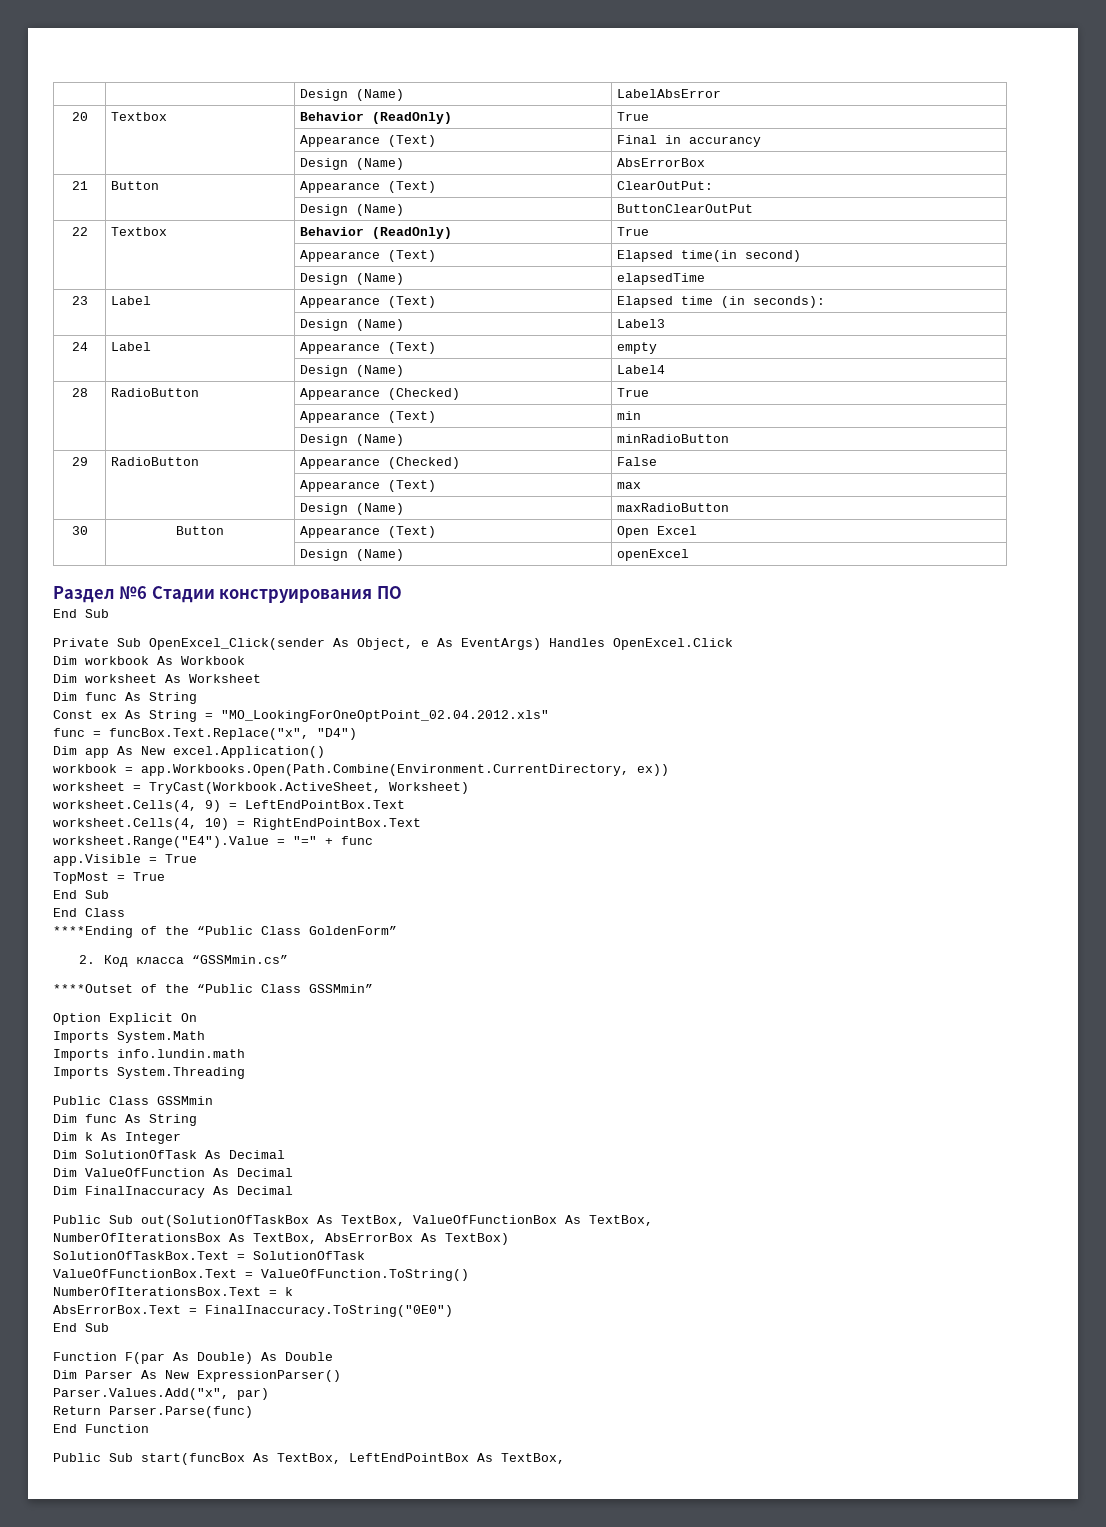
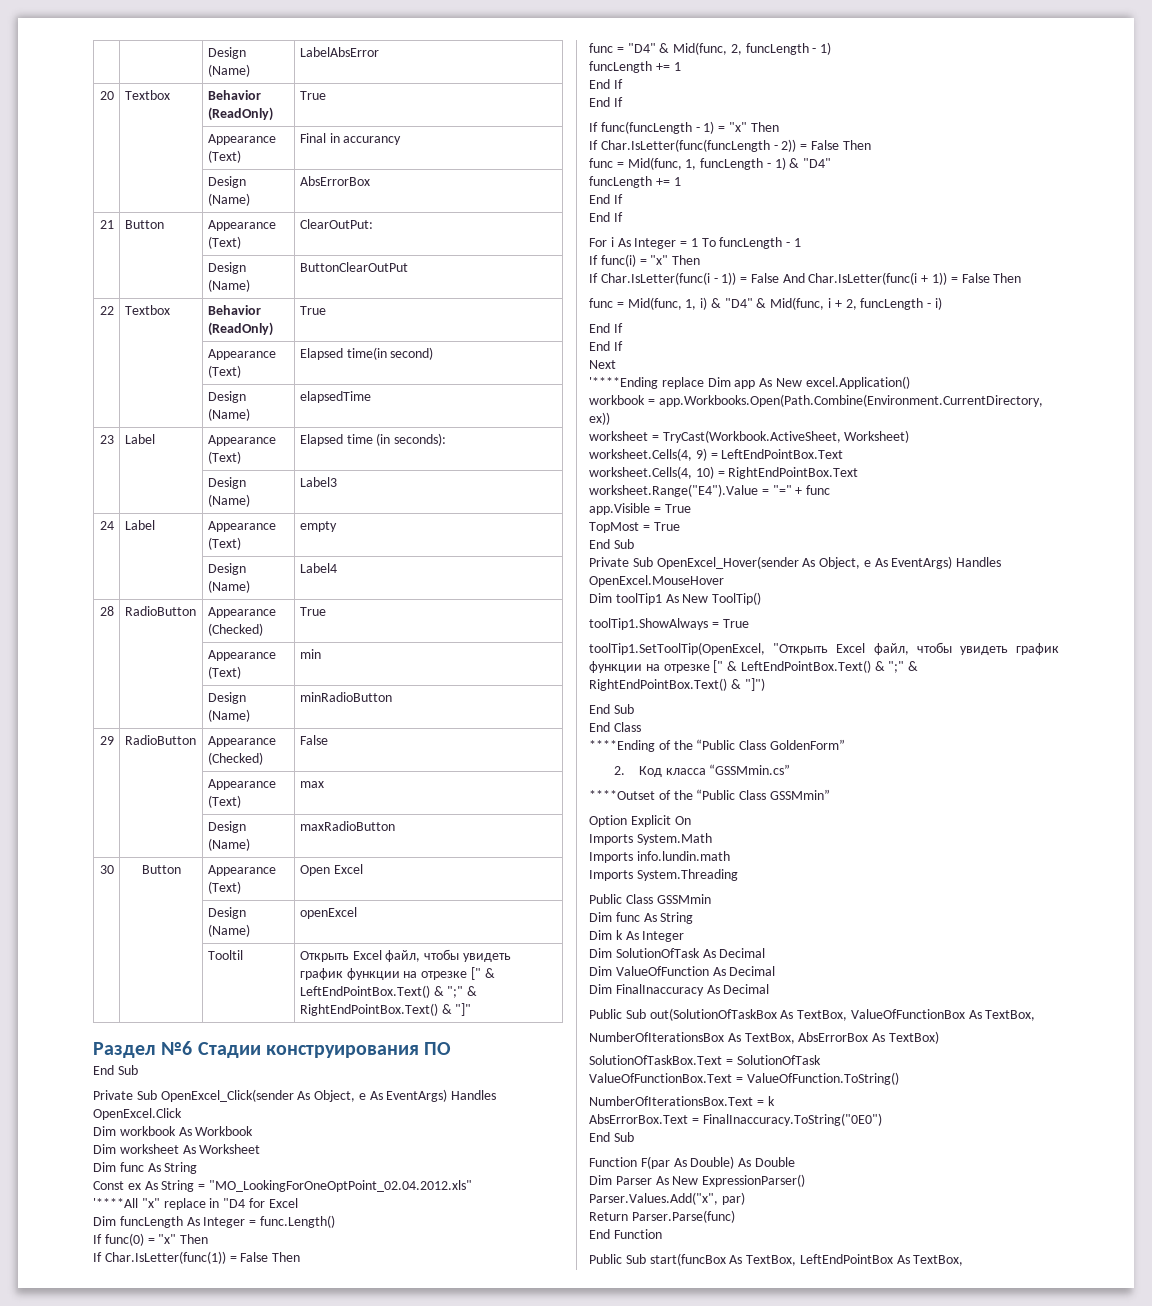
+ | | Tooltil | Открыть Excel файл, чтобы увидеть график функции на отрезке [" & LeftEndPointBox.Text() & ";" & RightEndPointBox.Text() & "]"
- func = funcBox.Text.Replace("x", "D4")
- Dim app As New excel.Application()
+ '****All "х" replace in "D4 for Excel
+ Dim funcLength As Integer = func.Length()
+ If func(0) = "x" Then
+ If Char.IsLetter(func(1)) = False Then
+ func = "D4" & Mid(func, 2, funcLength - 1)
+ funcLength += 1
+ End If
+ End If
+ If func(funcLength - 1) = "x" Then
+ If Char.IsLetter(func(funcLength - 2)) = False Then
+ func = Mid(func, 1, funcLength - 1) & "D4"
+ funcLength += 1
+ End If
+ End If
+ For i As Integer = 1 To funcLength - 1
+ If func(i) = "x" Then
+ If Char.IsLetter(func(i - 1)) = False And Char.IsLetter(func(i + 1)) = False Then
+ func = Mid(func, 1, i) & "D4" & Mid(func, i + 2, funcLength - i)
+ End If
+ End If
+ Next
+ '****Ending replace Dim app As New excel.Application()
+ Private Sub OpenExcel_Hover(sender As Object, e As EventArgs) Handles OpenExcel.MouseHover
+ Dim toolTip1 As New ToolTip()
+ toolTip1.ShowAlways = True
+ toolTip1.SetToolTip(OpenExcel, "Открыть Excel файл, чтобы увидеть график функции на отрезке [" & LeftEndPointBox.Text() & ";" & RightEndPointBox.Text() & "]")
+ End Sub

